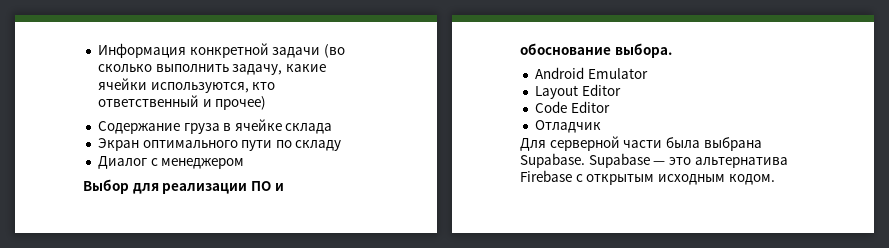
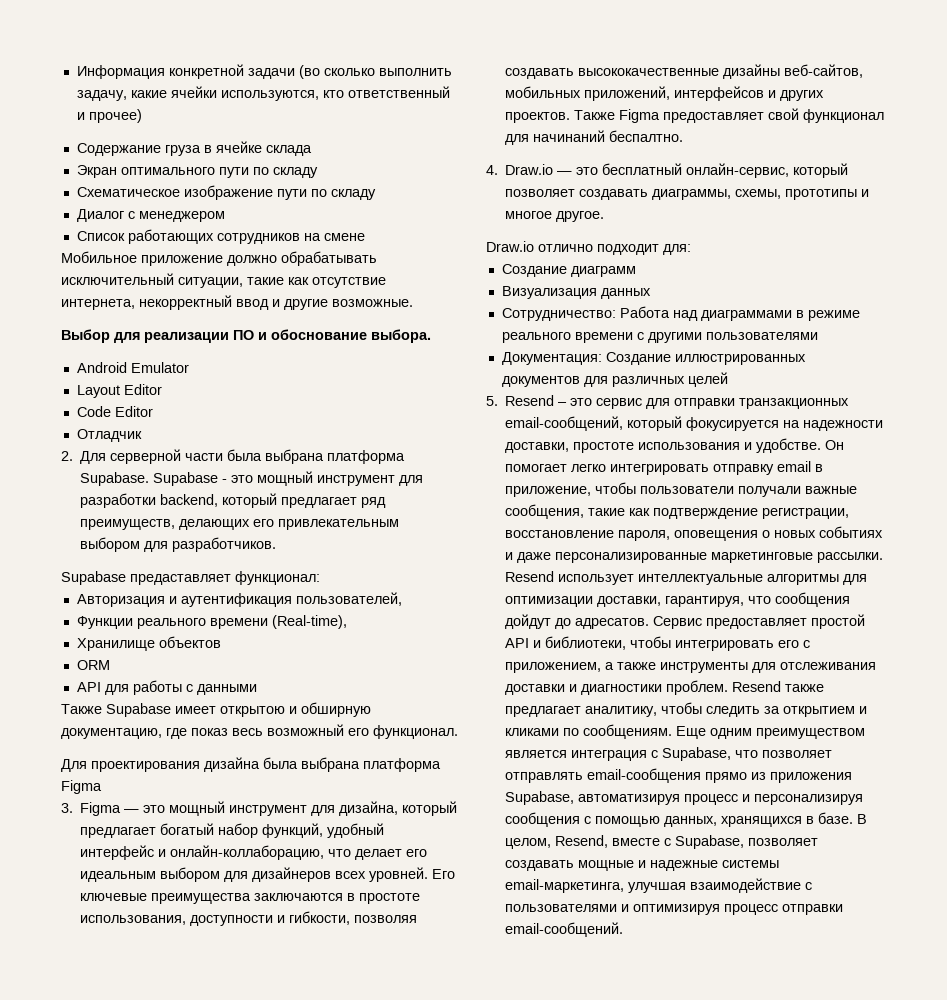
+ Схематическое изображение пути по складу
  Диалог с менеджером
+ Список работающих сотрудников на смене
+ Мобильное приложение должно обрабатывать исключительный ситуации, такие как отсутствие интернета, некорректный ввод и другие возможные.
- Для серверной части была выбрана Supabase.
+ 2. Для серверной части была выбрана платформа Supabase.
- Supabase — это альтернатива Firebase с открытым исходным кодом.
+ Supabase - это мощный инструмент для разработки backend, который предлагает ряд преимуществ, делающих его привлекательным выбором для разработчиков.
+ Supabase предаставляет функционал:
+ Авторизация и аутентификация пользователей,
+ Функции реального времени (Real-time),
+ Хранилище объектов
+ ORM
+ API для работы с данными
+ Также Supabase имеет открытою и обширную документацию, где показ весь возможный его функционал.
+ Для проектирования дизайна была выбрана платформа Figma
+ 3. Figma — это мощный инструмент для дизайна, который предлагает богатый набор функций, удобный интерфейс и онлайн-коллаборацию, что делает его идеальным выбором для дизайнеров всех уровней. Его ключевые преимущества заключаются в простоте использования, доступности и гибкости, позволяя создавать высококачественные дизайны веб-сайтов, мобильных приложений, интерфейсов и других проектов. Также Figma предоставляет свой функционал для начинаний беспалтно.
+ 4. Draw.io — это бесплатный онлайн-сервис, который позволяет создавать диаграммы, схемы, прототипы и многое другое.
+ Draw.io отлично подходит для:
+ Создание диаграмм
+ Визуализация данных
+ Сотрудничество: Работа над диаграммами в режиме реального времени с другими пользователями
+ Документация: Создание иллюстрированных документов для различных целей
+ 5. Resend – это сервис для отправки транзакционных email-сообщений, который фокусируется на надежности доставки, простоте использования и удобстве. Он помогает легко интегрировать отправку email в приложение, чтобы пользователи получали важные сообщения, такие как подтверждение регистрации, восстановление пароля, оповещения о новых событиях и даже персонализированные маркетинговые рассылки. Resend использует интеллектуальные алгоритмы для оптимизации доставки, гарантируя, что сообщения дойдут до адресатов. Сервис предоставляет простой API и библиотеки, чтобы интегрировать его с приложением, а также инструменты для отслеживания доставки и диагностики проблем. Resend также предлагает аналитику, чтобы следить за открытием и кликами по сообщениям. Еще одним преимуществом является интеграция с Supabase, что позволяет отправлять email-сообщения прямо из приложения Supabase, автоматизируя процесс и персонализируя сообщения с помощью данных, хранящихся в базе. В целом, Resend, вместе с Supabase, позволяет создавать мощные и надежные системы email-маркетинга, улучшая взаимодействие с пользователями и оптимизируя процесс отправки email-сообщений.

